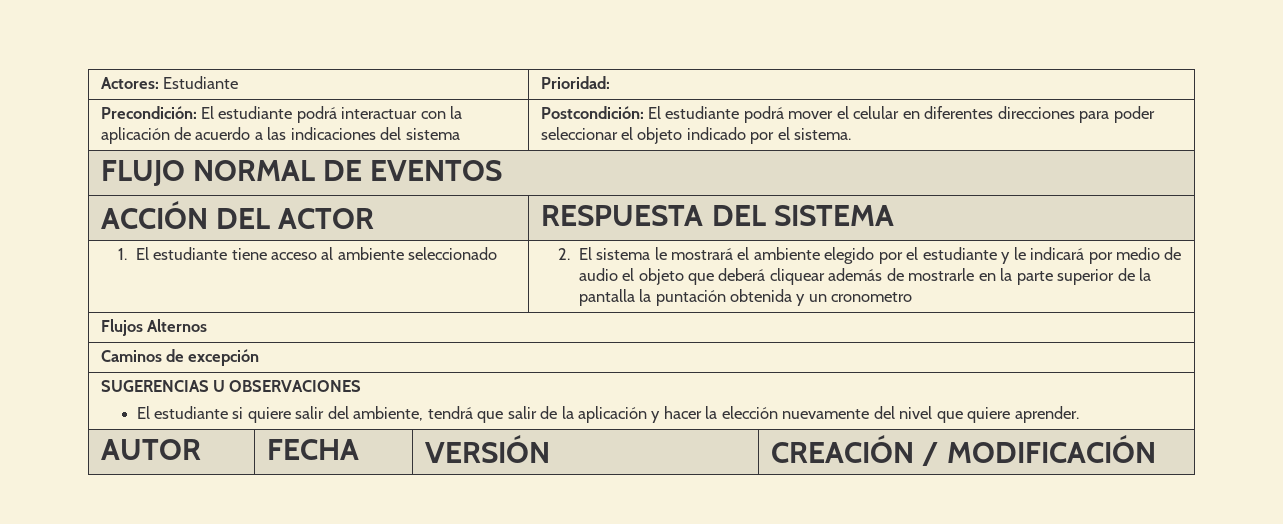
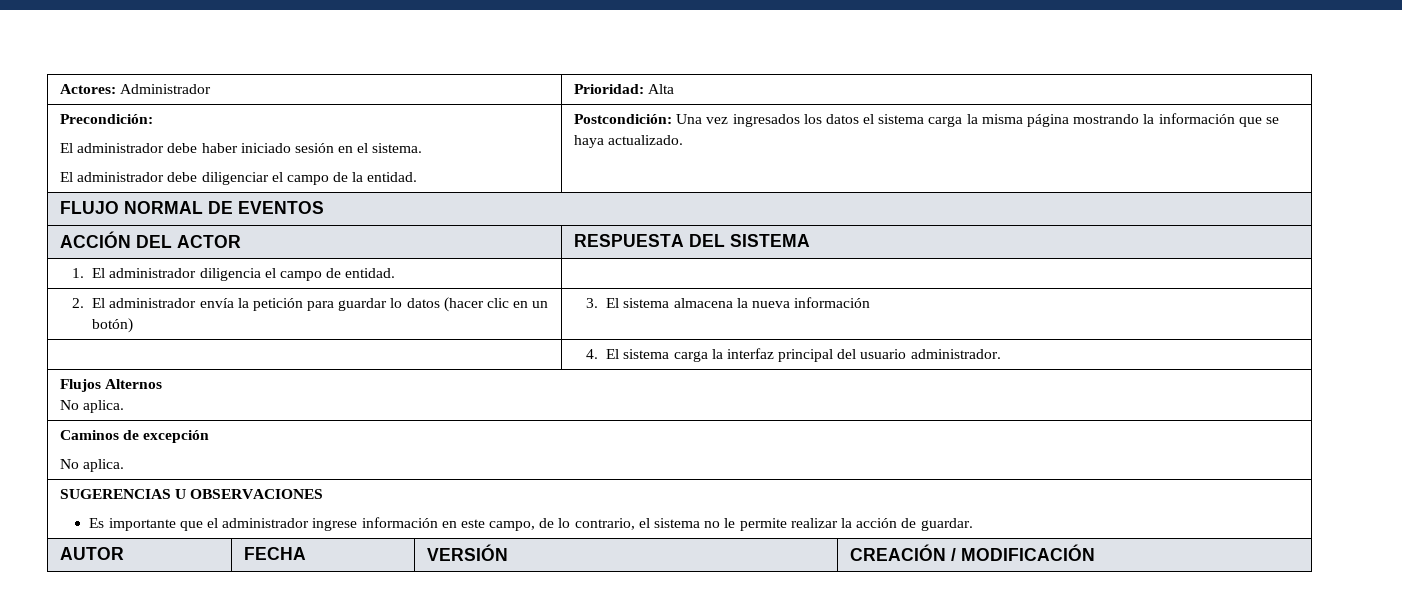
- Actores: Estudiante | Prioridad:
+ Actores: Administrador | Prioridad: Alta
- Precondición: El estudiante podrá interactuar con la aplicación de acuerdo a las indicaciones del sistema | Postcondición: El estudiante podrá mover el celular en diferentes direcciones para poder seleccionar el objeto indicado por el sistema.
+ Precondición:
+ El administrador debe haber iniciado sesión en el sistema.
+ El administrador debe diligenciar el campo de la entidad. | Postcondición: Una vez ingresados los datos el sistema carga la misma página mostrando la información que se haya actualizado.
- 1. El estudiante tiene acceso al ambiente seleccionado | 2. El sistema le mostrará el ambiente elegido por el estudiante y le indicará por medio de audio el objeto que deberá cliquear además de mostrarle en la parte superior de la pantalla la puntación obtenida y un cronometro
+ 1. El administrador diligencia el campo de entidad. |
+ 2. El administrador envía la petición para guardar lo datos (hacer clic en un botón) | 3. El sistema almacena la nueva información
+ | 4. El sistema carga la interfaz principal del usuario administrador.
  Flujos Alternos
+ No aplica.
  Caminos de excepción
+ No aplica.
  SUGERENCIAS U OBSERVACIONES
- El estudiante si quiere salir del ambiente, tendrá que salir de la aplicación y hacer la elección nuevamente del nivel que quiere aprender.
+ Es importante que el administrador ingrese información en este campo, de lo contrario, el sistema no le permite realizar la acción de guardar.

